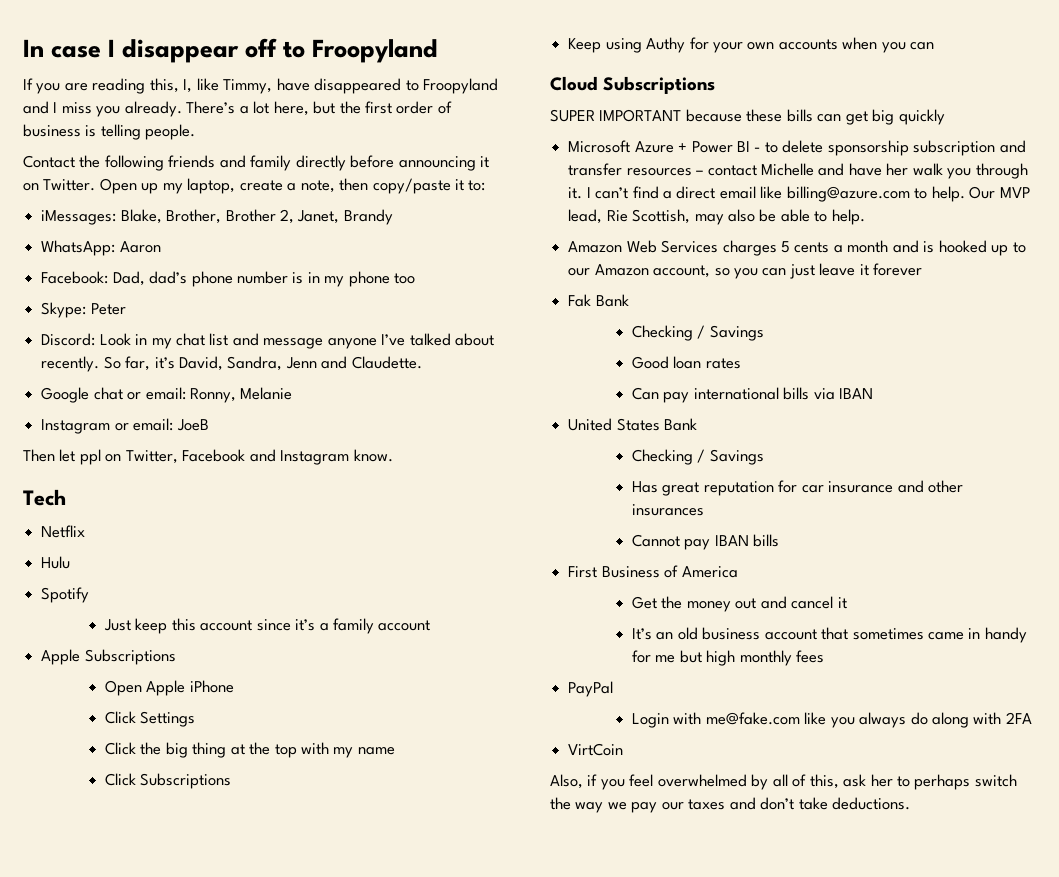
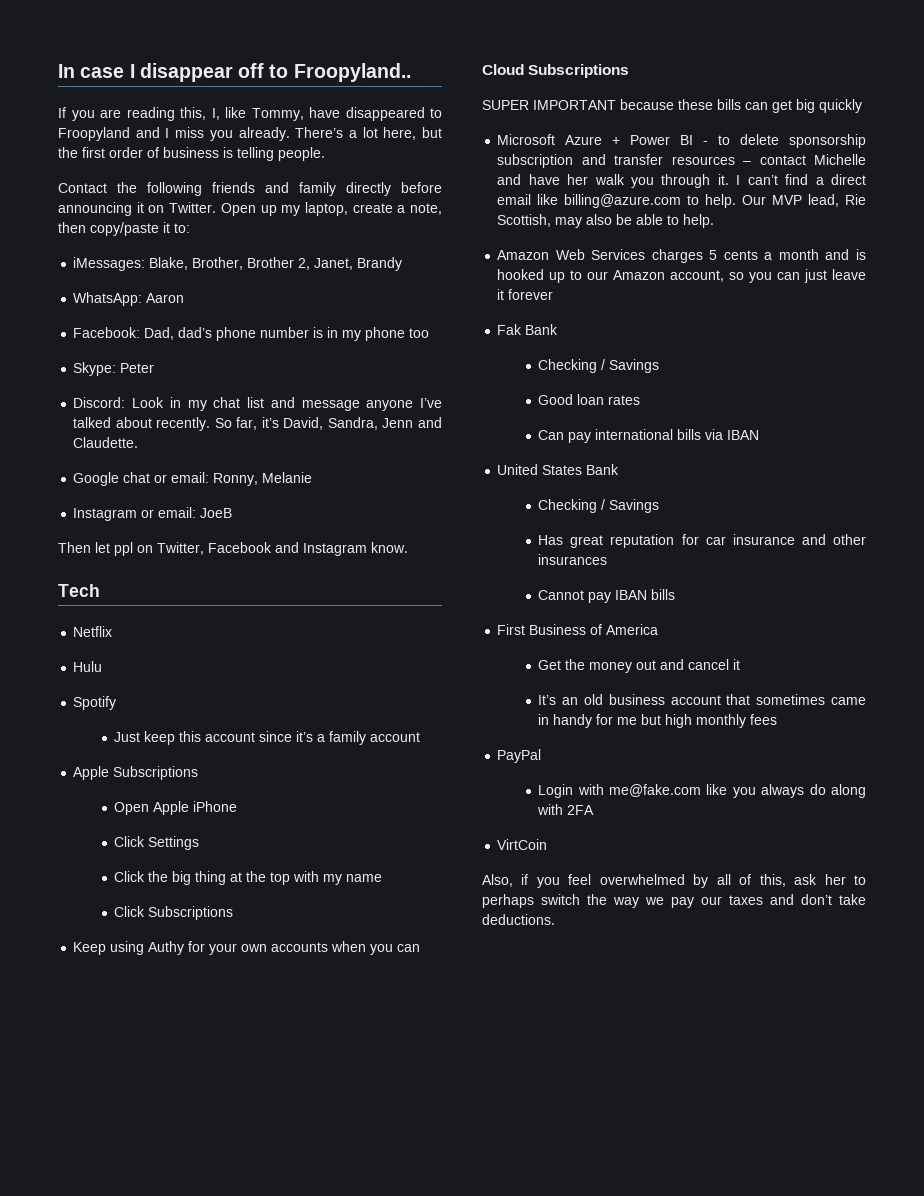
- In case I disappear off to Froopyland
+ In case I disappear off to Froopyland..
- If you are reading this, I, like Timmy, have disappeared to Froopyland and I miss you already.
+ If you are reading this, I, like Tommy, have disappeared to Froopyland and I miss you already.

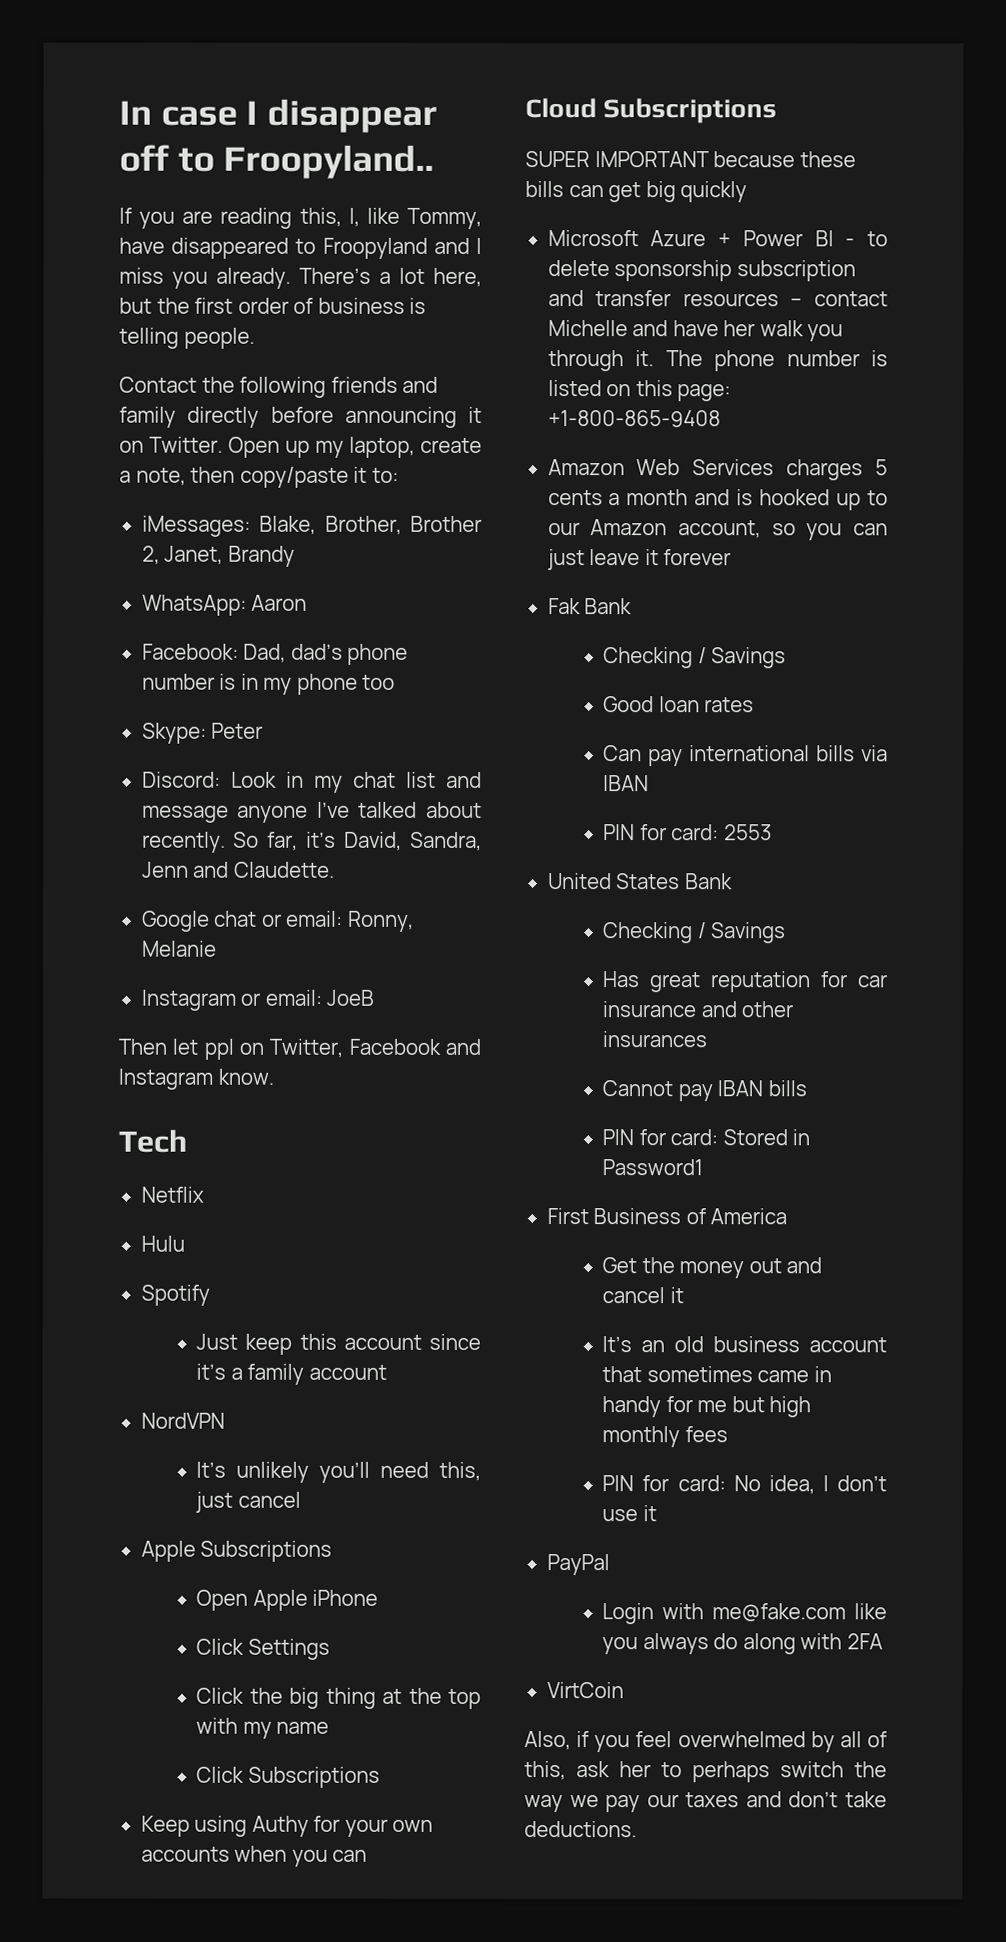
+ NordVPN
+ It’s unlikely you’ll need this, just cancel
- I can’t find a direct email like billing@azure.com to help. Our MVP lead, Rie Scottish, may also be able to help.
+ The phone number is listed on this page: +1-800-865-9408
+ PIN for card: 2553
+ PIN for card: Stored in Password1
+ PIN for card: No idea, I don’t use it

